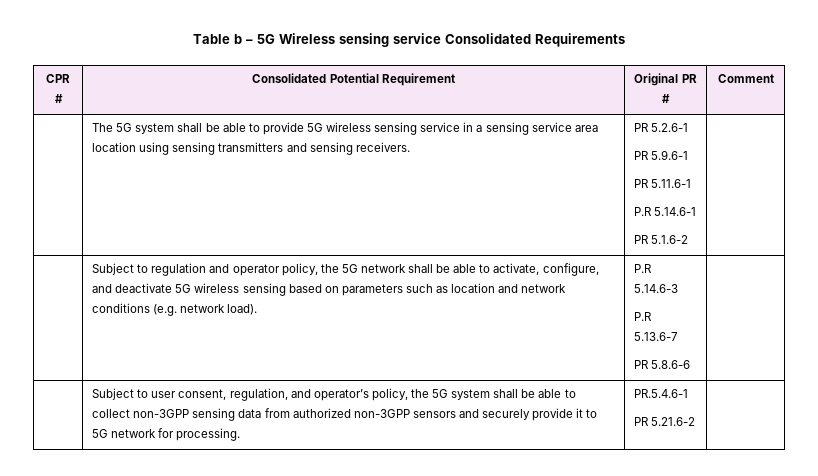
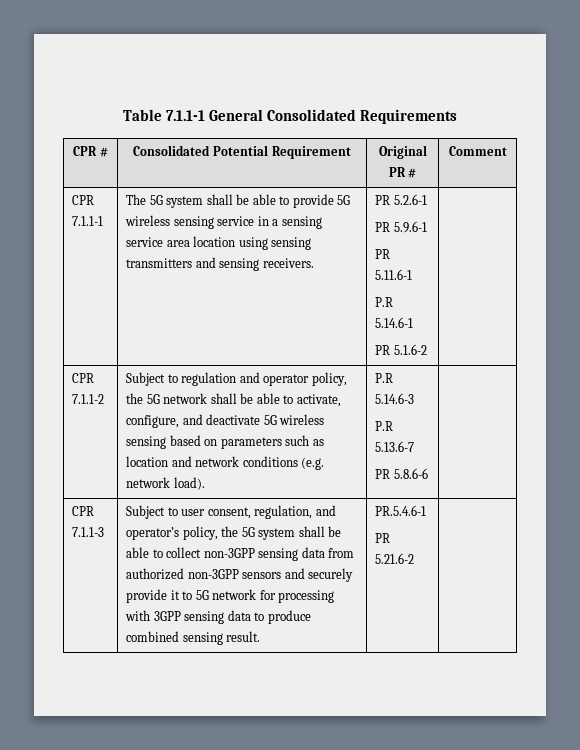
- Table b – 5G Wireless sensing service Consolidated Requirements
+ Table 7.1.1-1 General Consolidated Requirements
- | The 5G system shall be able to provide 5G wireless sensing service in a sensing service area location using sensing transmitters and sensing receivers. | PR 5.2.6-1
+ CPR 7.1.1-1 | The 5G system shall be able to provide 5G wireless sensing service in a sensing service area location using sensing transmitters and sensing receivers. | PR 5.2.6-1
- | Subject to regulation and operator policy, the 5G network shall be able to activate, configure, and deactivate 5G wireless sensing based on parameters such as location and network conditions (e.g. network load). | P.R 5.14.6-3
+ CPR 7.1.1-2 | Subject to regulation and operator policy, the 5G network shall be able to activate, configure, and deactivate 5G wireless sensing based on parameters such as location and network conditions (e.g. network load). | P.R 5.14.6-3
+ CPR 7.1.1-3
- Subject to user consent, regulation, and operator’s policy, the 5G system shall be able to collect non-3GPP sensing data from authorized non-3GPP sensors and securely provide it to 5G network for processing.
+ Subject to user consent, regulation, and operator’s policy, the 5G system shall be able to collect non-3GPP sensing data from authorized non-3GPP sensors and securely provide it to 5G network for processing with 3GPP sensing data to produce combined sensing result.

